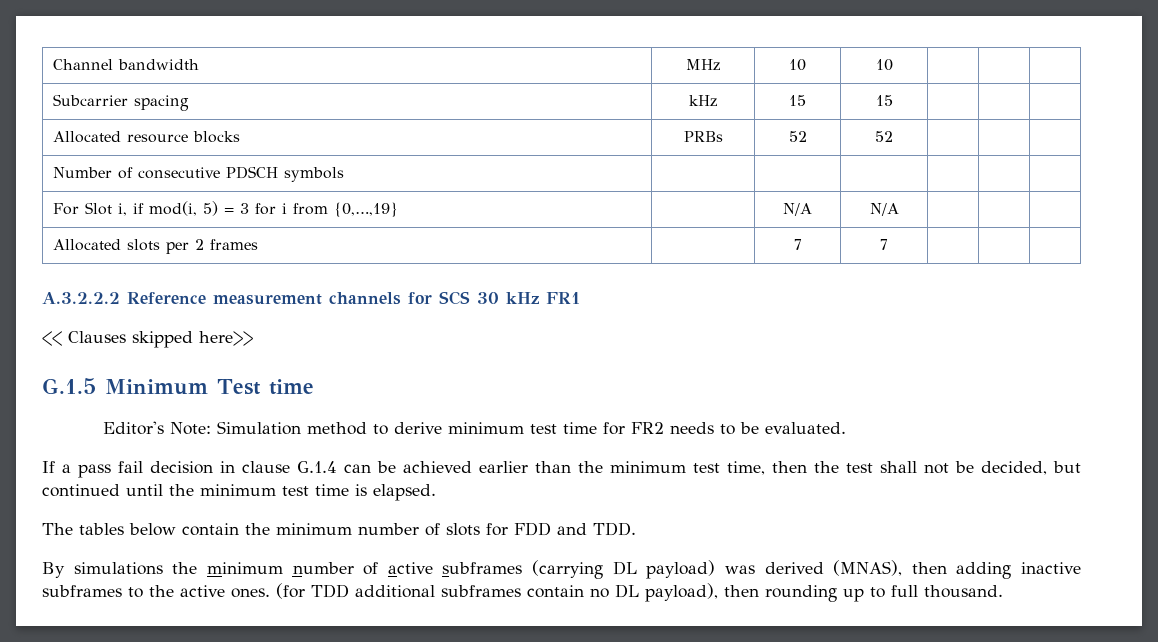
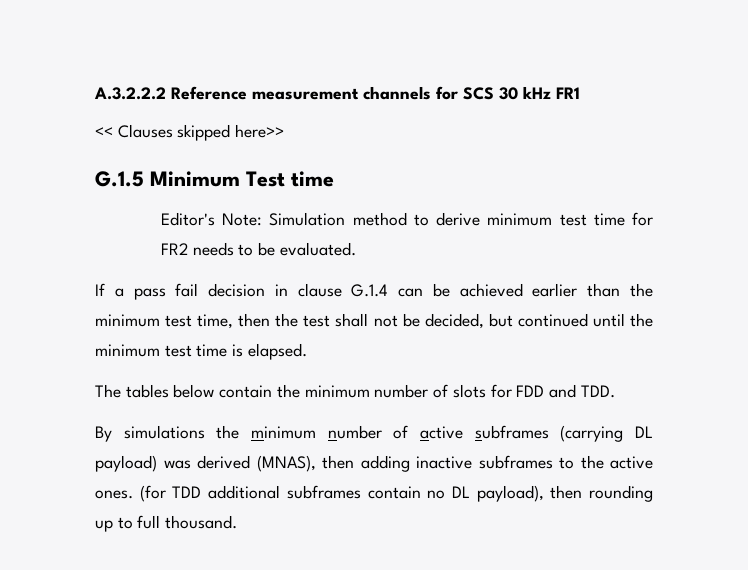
- Channel bandwidth | MHz | 10 | 10 | | |
- Subcarrier spacing | kHz | 15 | 15 | | |
- Allocated resource blocks | PRBs | 52 | 52 | | |
- Number of consecutive PDSCH symbols | | | | | |
- For Slot i, if mod(i, 5) = 3 for i from {0,…,19} | | N/A | N/A | | |
- Allocated slots per 2 frames | | 7 | 7 | | |

